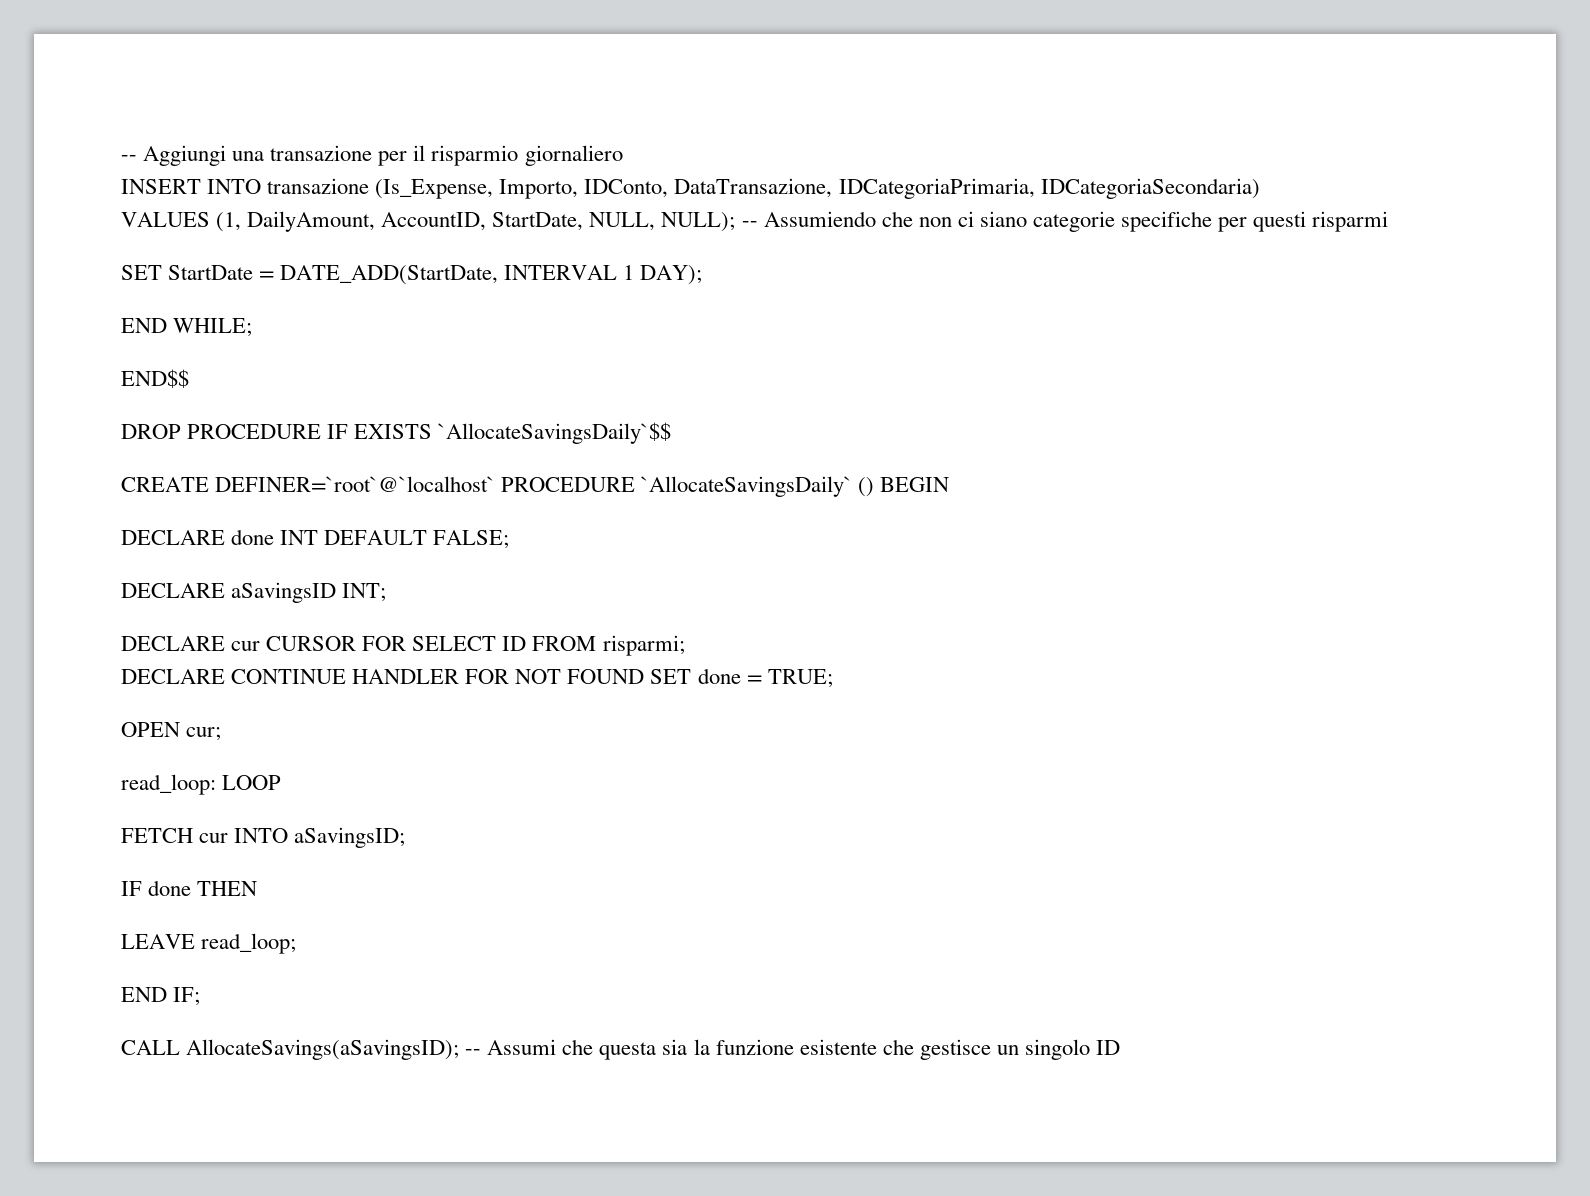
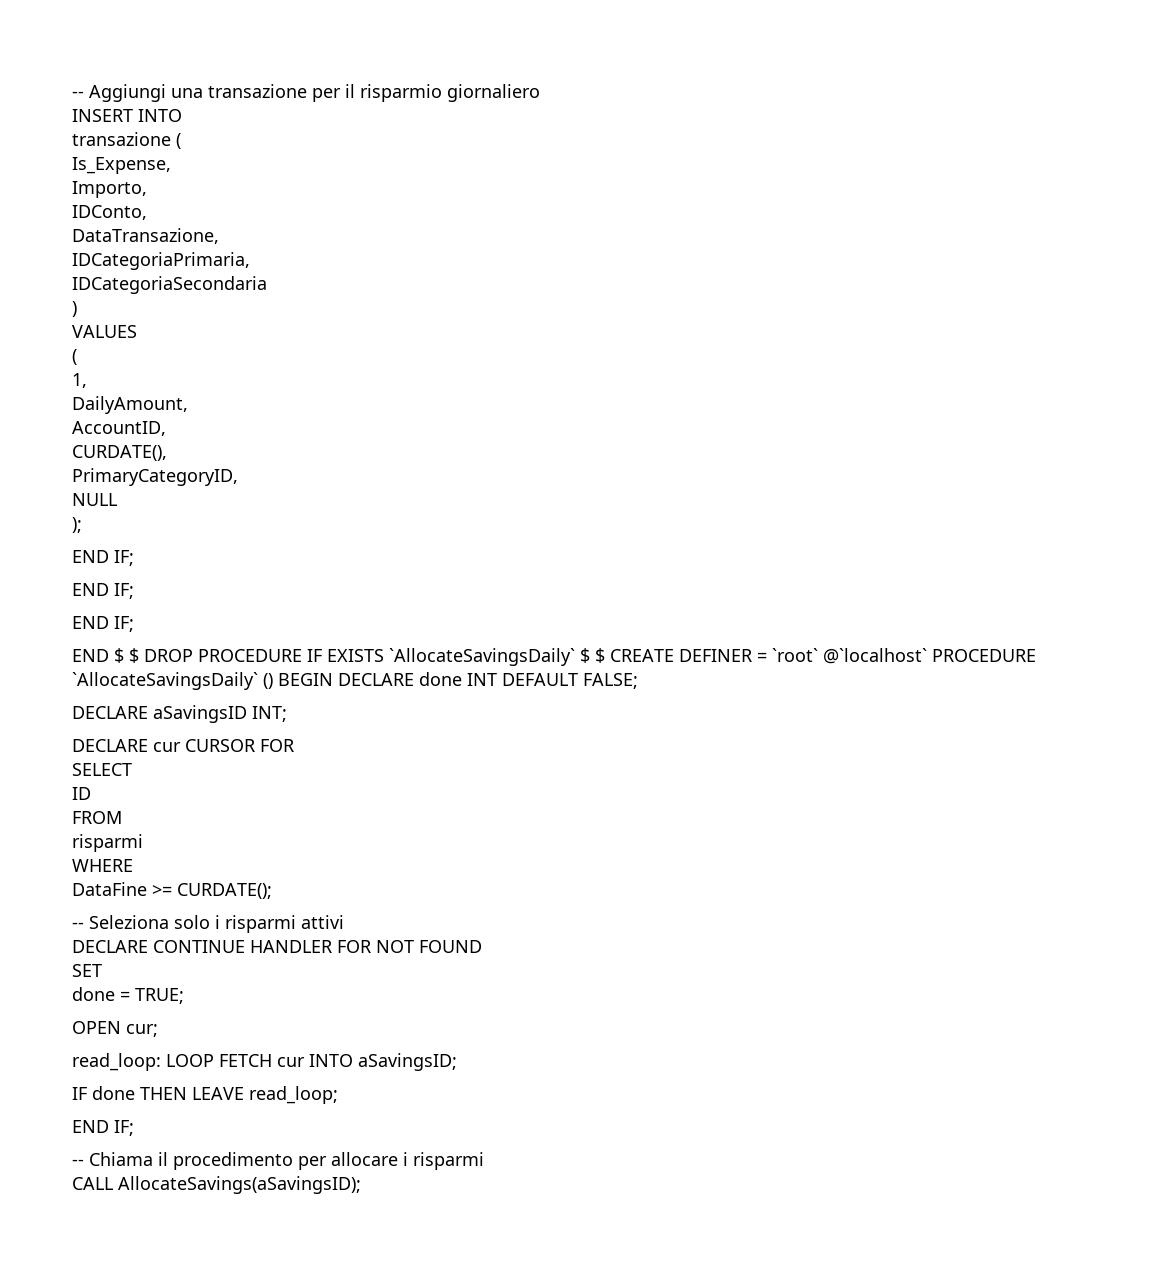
- INSERT INTO transazione (Is_Expense, Importo, IDConto, DataTransazione, IDCategoriaPrimaria, IDCategoriaSecondaria)
+ INSERT INTO
+ transazione (
+ Is_Expense,
+ Importo,
+ IDConto,
+ DataTransazione,
+ IDCategoriaPrimaria,
+ IDCategoriaSecondaria
+ )
- VALUES (1, DailyAmount, AccountID, StartDate, NULL, NULL); -- Assumiendo che non ci siano categorie specifiche per questi risparmi
- SET StartDate = DATE_ADD(StartDate, INTERVAL 1 DAY);
- END WHILE;
- END$$
- DROP PROCEDURE IF EXISTS `AllocateSavingsDaily`$$
- CREATE DEFINER=`root`@`localhost` PROCEDURE `AllocateSavingsDaily` () BEGIN
- DECLARE done INT DEFAULT FALSE;
+ VALUES
+ (
+ 1,
+ DailyAmount,
+ AccountID,
+ CURDATE(),
+ PrimaryCategoryID,
+ NULL
+ );
+ END IF;
+ END IF;
+ END IF;
+ END $ $ DROP PROCEDURE IF EXISTS `AllocateSavingsDaily` $ $ CREATE DEFINER = `root` @`localhost` PROCEDURE `AllocateSavingsDaily` () BEGIN DECLARE done INT DEFAULT FALSE;
- DECLARE cur CURSOR FOR SELECT ID FROM risparmi;
+ DECLARE cur CURSOR FOR
+ SELECT
+ ID
+ FROM
+ risparmi
+ WHERE
+ DataFine >= CURDATE();
+ -- Seleziona solo i risparmi attivi
- DECLARE CONTINUE HANDLER FOR NOT FOUND SET done = TRUE;
+ DECLARE CONTINUE HANDLER FOR NOT FOUND
+ SET
+ done = TRUE;
- read_loop: LOOP
- FETCH cur INTO aSavingsID;
+ read_loop: LOOP FETCH cur INTO aSavingsID;
- IF done THEN
- LEAVE read_loop;
+ IF done THEN LEAVE read_loop;
- CALL AllocateSavings(aSavingsID); -- Assumi che questa sia la funzione esistente che gestisce un singolo ID
+ -- Chiama il procedimento per allocare i risparmi
+ CALL AllocateSavings(aSavingsID);

